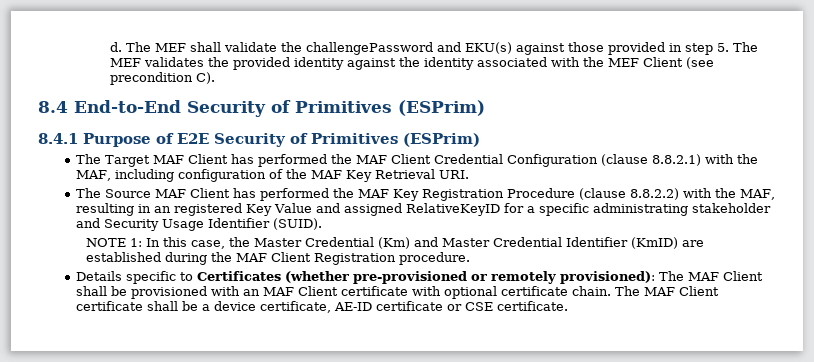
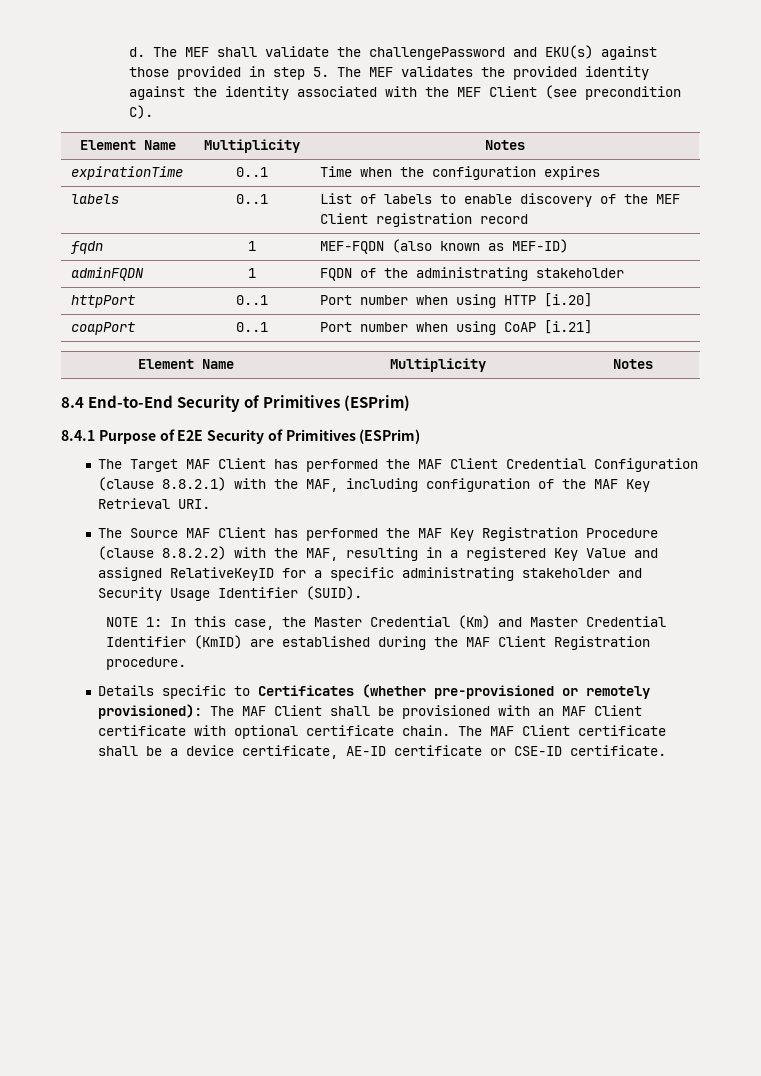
  The MEF shall validate the challengePassword and EKU(s) against those provided in step 5. The MEF validates the provided identity against the identity associated with the MEF Client (see precondition C).
+ Element Name | Multiplicity | Notes
+ expirationTime | 0..1 | Time when the configuration expires
+ labels | 0..1 | List of labels to enable discovery of the MEF Client registration record
+ fqdn | 1 | MEF-FQDN (also known as MEF-ID)
+ adminFQDN | 1 | FQDN of the administrating stakeholder
+ httpPort | 0..1 | Port number when using HTTP [i.20]
+ coapPort | 0..1 | Port number when using CoAP [i.21]
+ Element Name | Multiplicity | Notes
- The Source MAF Client has performed the MAF Key Registration Procedure (clause 8.8.2.2) with the MAF, resulting in an registered Key Value and assigned RelativeKeyID for a specific administrating stakeholder and Security Usage Identifier (SUID).
+ The Source MAF Client has performed the MAF Key Registration Procedure (clause 8.8.2.2) with the MAF, resulting in a registered Key Value and assigned RelativeKeyID for a specific administrating stakeholder and Security Usage Identifier (SUID).
- The MAF Client certificate shall be a device certificate, AE-ID certificate or CSE certificate.
+ The MAF Client certificate shall be a device certificate, AE-ID certificate or CSE-ID certificate.

